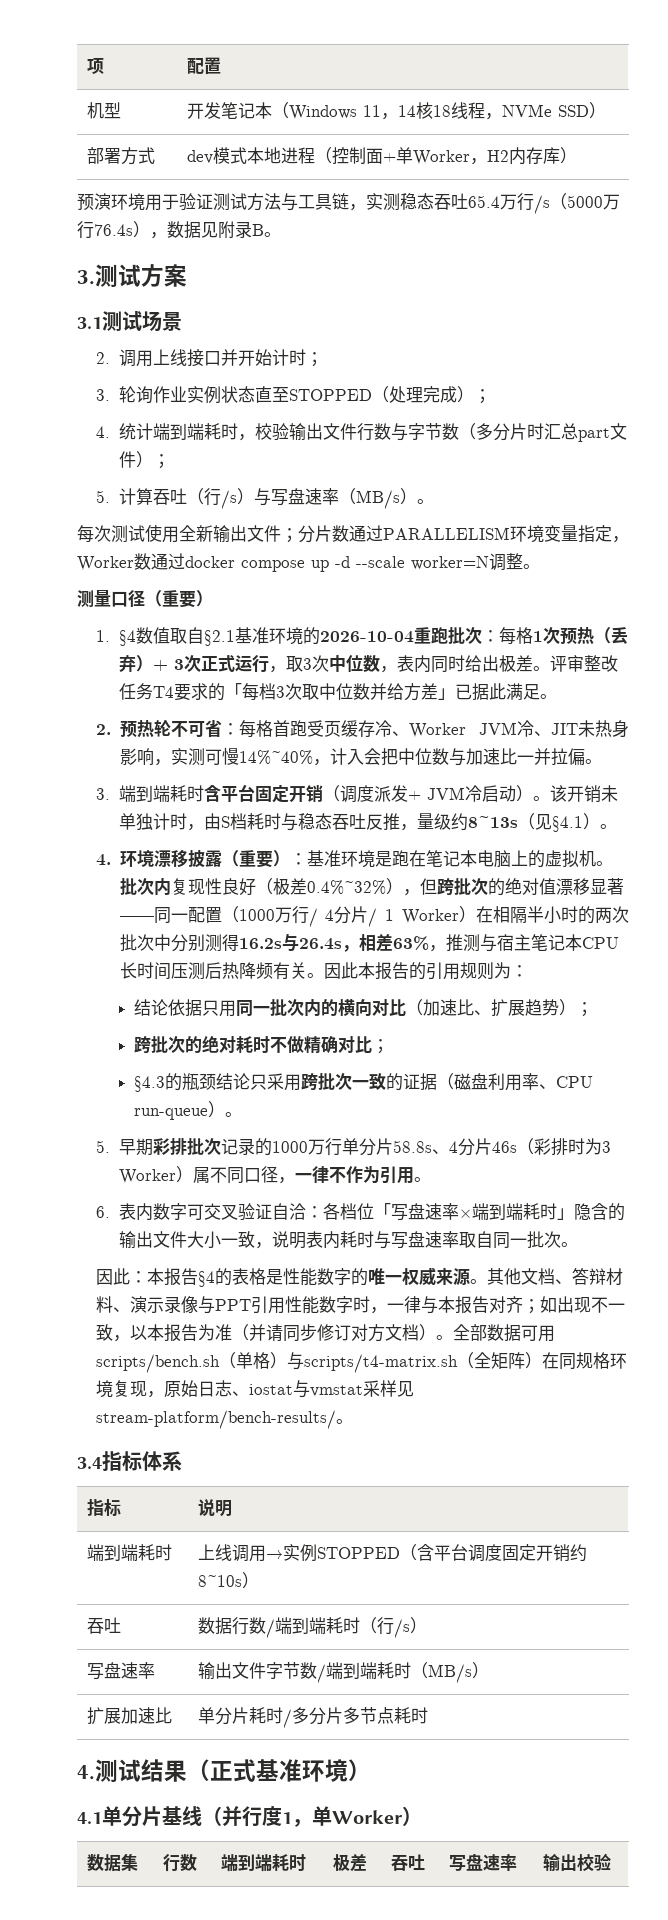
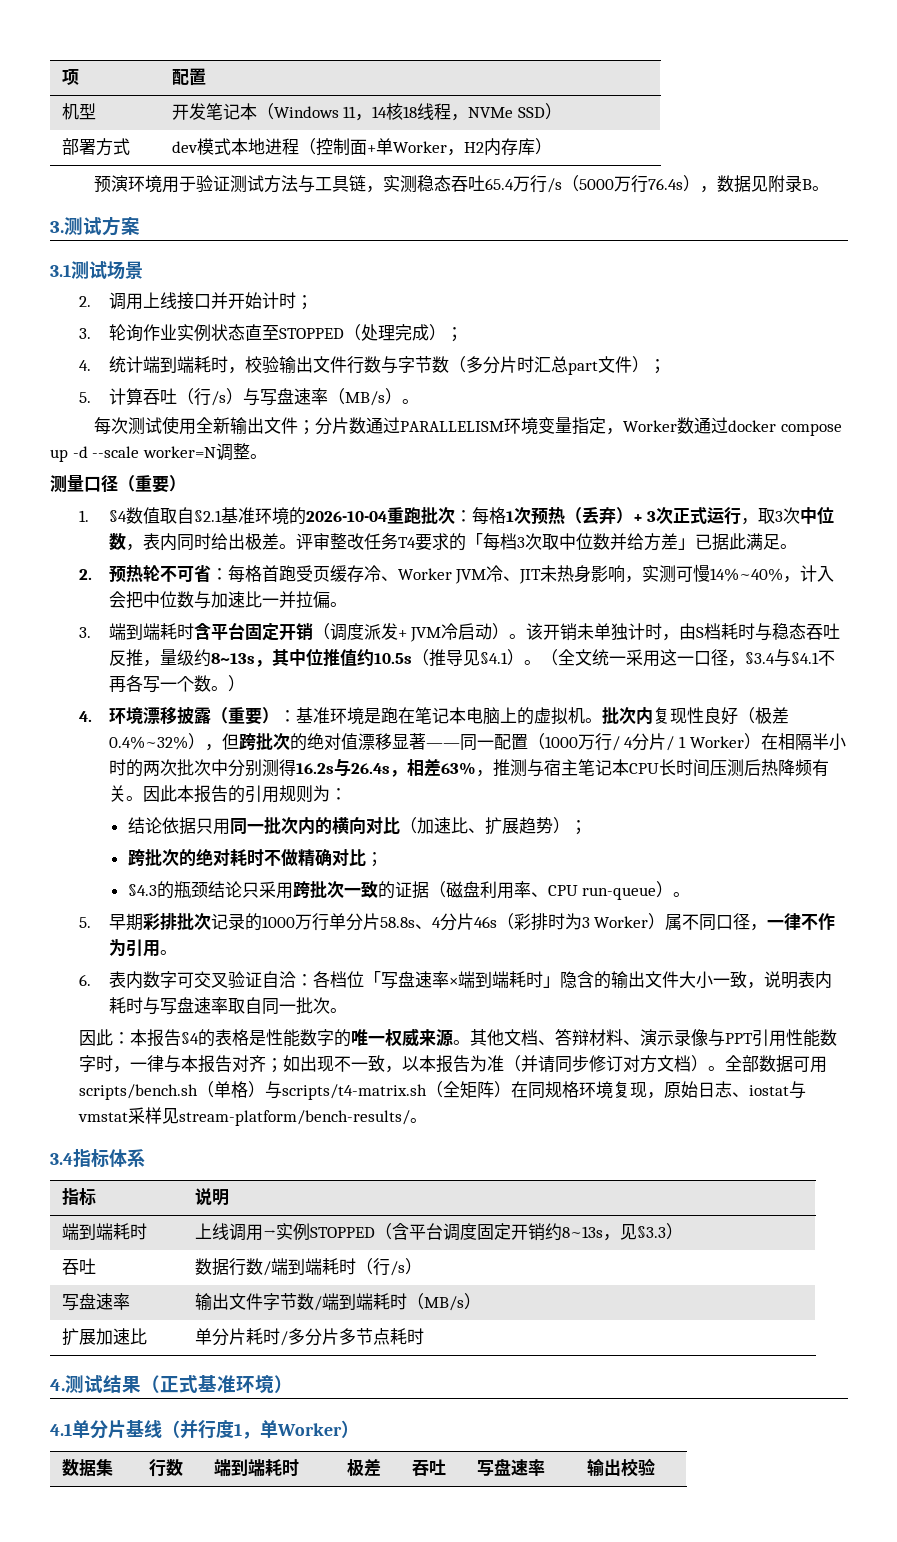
- 该开销未单独计时，由S档耗时与稳态吞吐反推，量级约8~13s（见§4.1）。
+ 该开销未单独计时，由S档耗时与稳态吞吐反推，量级约8~13s，其中位推值约10.5s（推导见§4.1）。（全文统一采用这一口径，§3.4与§4.1不再各写一个数。）
- 端到端耗时 | 上线调用→实例STOPPED（含平台调度固定开销约8~10s）
+ 端到端耗时 | 上线调用→实例STOPPED（含平台调度固定开销约8~13s，见§3.3）

